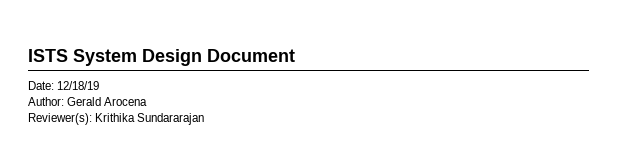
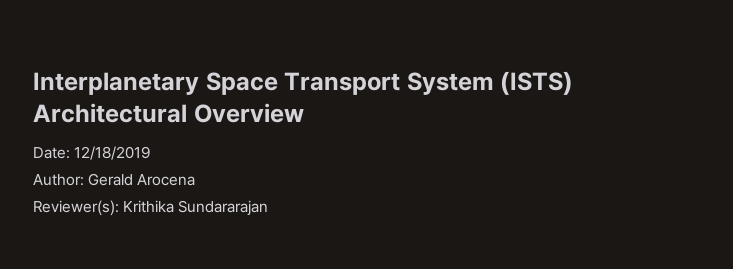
- ISTS System Design Document
+ Interplanetary Space Transport System (ISTS) Architectural Overview
- Date: 12/18/19
+ Date: 12/18/2019

